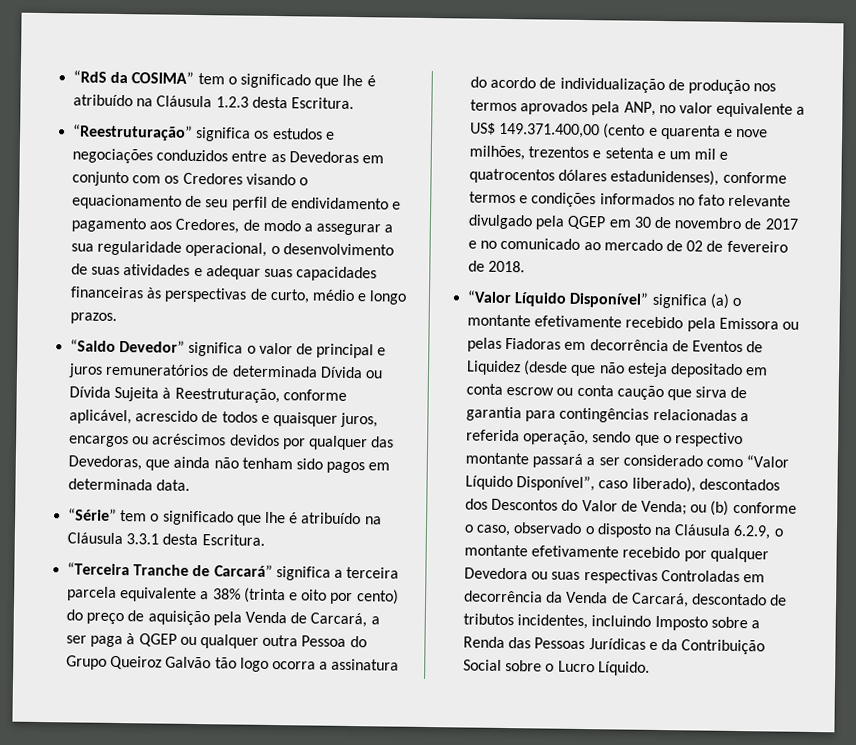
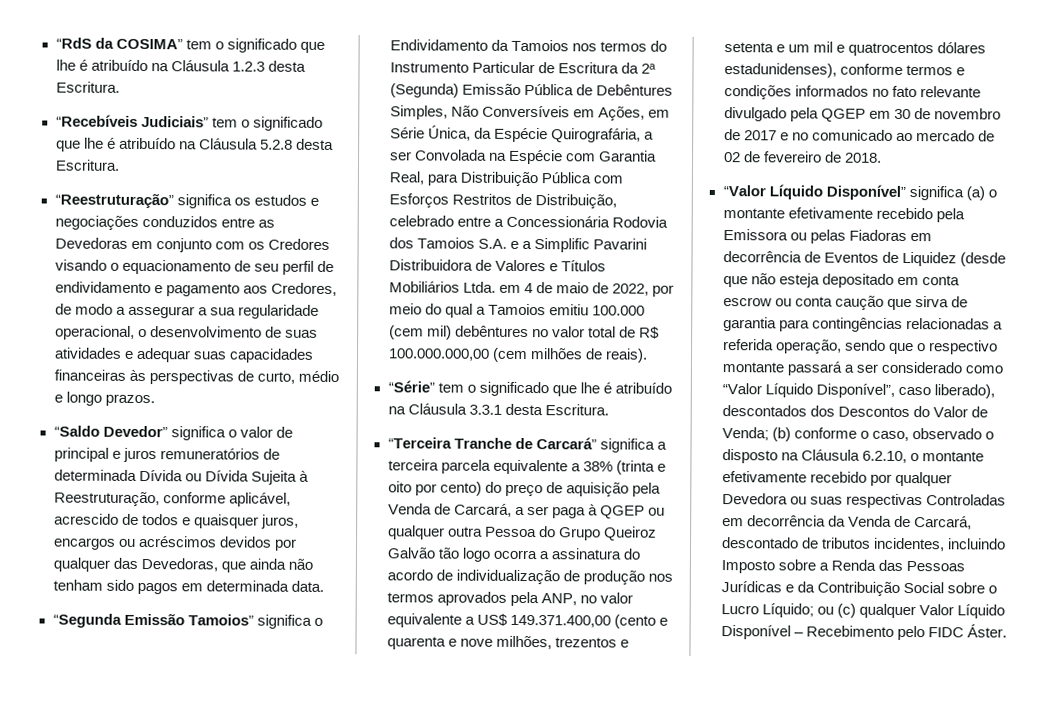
+ “Recebíveis Judiciais” tem o significado que lhe é atribuído na Cláusula 5.2.8 desta Escritura.
+ “Segunda Emissão Tamoios” significa o Endividamento da Tamoios nos termos do Instrumento Particular de Escritura da 2ª (Segunda) Emissão Pública de Debêntures Simples, Não Conversíveis em Ações, em Série Única, da Espécie Quirografária, a ser Convolada na Espécie com Garantia Real, para Distribuição Pública com Esforços Restritos de Distribuição, celebrado entre a Concessionária Rodovia dos Tamoios S.A. e a Simplific Pavarini Distribuidora de Valores e Títulos Mobiliários Ltda. em 4 de maio de 2022, por meio do qual a Tamoios emitiu 100.000 (cem mil) debêntures no valor total de R$ 100.000.000,00 (cem milhões de reais).
- ou (b) conforme o caso, observado o disposto na Cláusula 6.2.9, o montante efetivamente recebido por qualquer Devedora ou suas respectivas Controladas em decorrência da Venda de Carcará, descontado de tributos incidentes, incluindo Imposto sobre a Renda das Pessoas Jurídicas e da Contribuição Social sobre o Lucro Líquido.
+ (b) conforme o caso, observado o disposto na Cláusula 6.2.10, o montante efetivamente recebido por qualquer Devedora ou suas respectivas Controladas em decorrência da Venda de Carcará, descontado de tributos incidentes, incluindo Imposto sobre a Renda das Pessoas Jurídicas e da Contribuição Social sobre o Lucro Líquido; ou (c) qualquer Valor Líquido Disponível – Recebimento pelo FIDC Áster.

